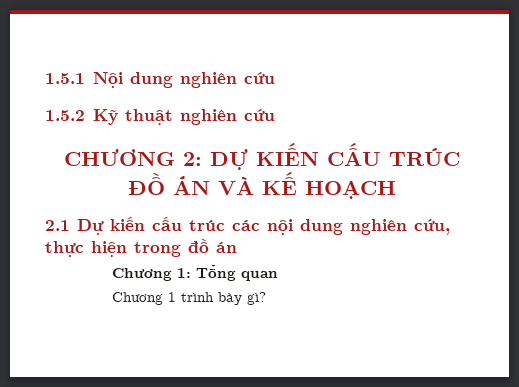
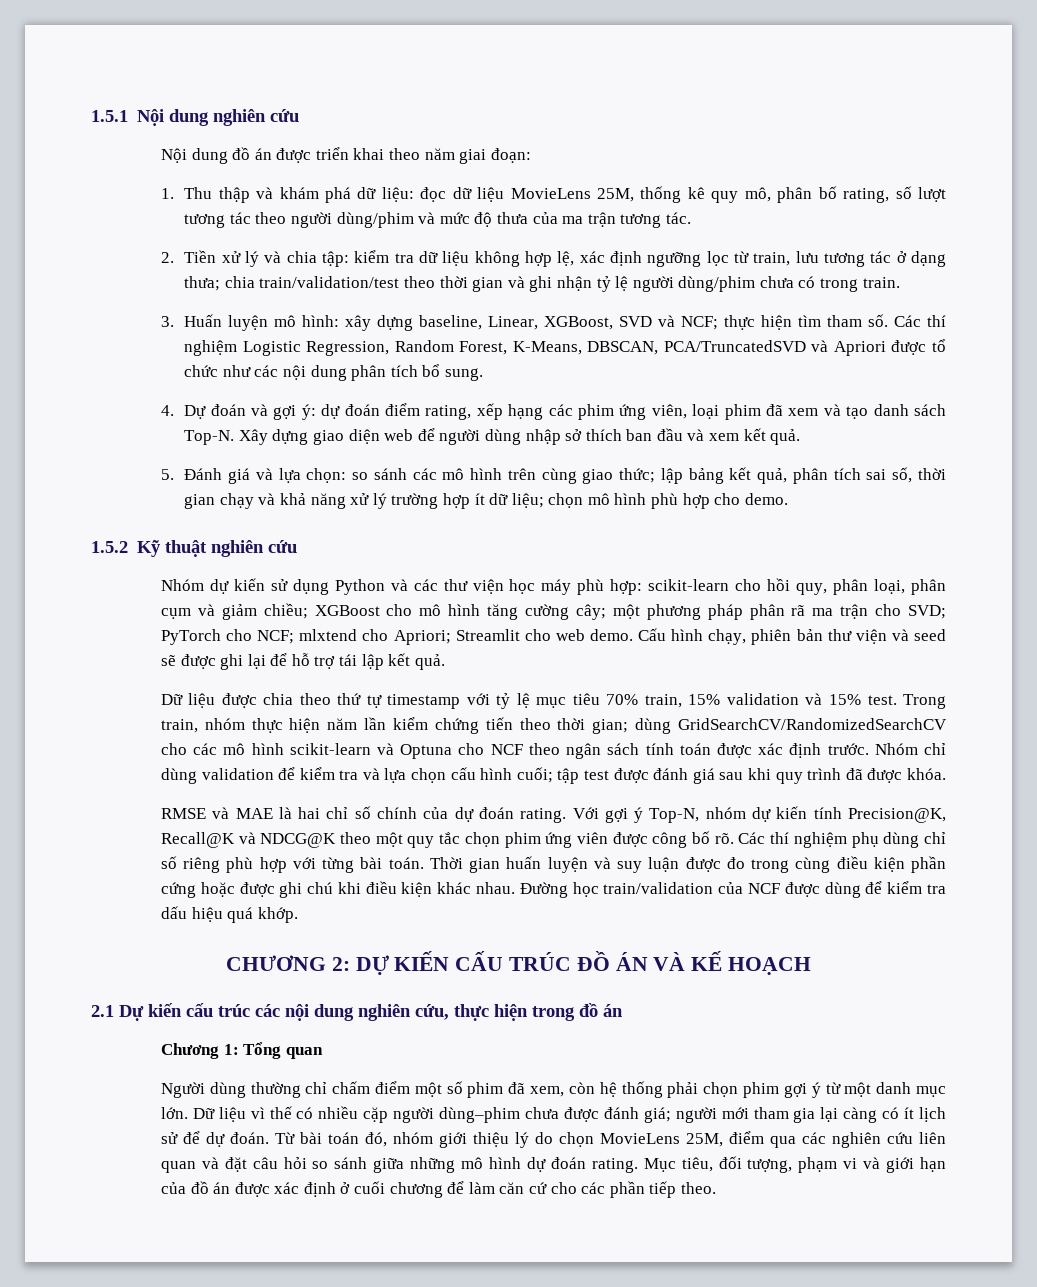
+ Nội dung đồ án được triển khai theo năm giai đoạn:
+ 1. Thu thập và khám phá dữ liệu: đọc dữ liệu MovieLens 25M, thống kê quy mô, phân bố rating, số lượt tương tác theo người dùng/phim và mức độ thưa của ma trận tương tác.
+ 2. Tiền xử lý và chia tập: kiểm tra dữ liệu không hợp lệ, xác định ngưỡng lọc từ train, lưu tương tác ở dạng thưa; chia train/validation/test theo thời gian và ghi nhận tỷ lệ người dùng/phim chưa có trong train.
+ 3. Huấn luyện mô hình: xây dựng baseline, Linear, XGBoost, SVD và NCF; thực hiện tìm tham số. Các thí nghiệm Logistic Regression, Random Forest, K-Means, DBSCAN, PCA/TruncatedSVD và Apriori được tổ chức như các nội dung phân tích bổ sung.
+ 4. Dự đoán và gợi ý: dự đoán điểm rating, xếp hạng các phim ứng viên, loại phim đã xem và tạo danh sách Top-N. Xây dựng giao diện web để người dùng nhập sở thích ban đầu và xem kết quả.
+ 5. Đánh giá và lựa chọn: so sánh các mô hình trên cùng giao thức; lập bảng kết quả, phân tích sai số, thời gian chạy và khả năng xử lý trường hợp ít dữ liệu; chọn mô hình phù hợp cho demo.
+ Nhóm dự kiến sử dụng Python và các thư viện học máy phù hợp: scikit-learn cho hồi quy, phân loại, phân cụm và giảm chiều; XGBoost cho mô hình tăng cường cây; một phương pháp phân rã ma trận cho SVD; PyTorch cho NCF; mlxtend cho Apriori; Streamlit cho web demo. Cấu hình chạy, phiên bản thư viện và seed sẽ được ghi lại để hỗ trợ tái lập kết quả.
+ Dữ liệu được chia theo thứ tự timestamp với tỷ lệ mục tiêu 70% train, 15% validation và 15% test. Trong train, nhóm thực hiện năm lần kiểm chứng tiến theo thời gian; dùng GridSearchCV/RandomizedSearchCV cho các mô hình scikit-learn và Optuna cho NCF theo ngân sách tính toán được xác định trước. Nhóm chỉ dùng validation để kiểm tra và lựa chọn cấu hình cuối; tập test được đánh giá sau khi quy trình đã được khóa.
+ RMSE và MAE là hai chỉ số chính của dự đoán rating. Với gợi ý Top-N, nhóm dự kiến tính Precision@K, Recall@K và NDCG@K theo một quy tắc chọn phim ứng viên được công bố rõ. Các thí nghiệm phụ dùng chỉ số riêng phù hợp với từng bài toán. Thời gian huấn luyện và suy luận được đo trong cùng điều kiện phần cứng hoặc được ghi chú khi điều kiện khác nhau. Đường học train/validation của NCF được dùng để kiểm tra dấu hiệu quá khớp.
- Chương 1 trình bày gì?
+ Người dùng thường chỉ chấm điểm một số phim đã xem, còn hệ thống phải chọn phim gợi ý từ một danh mục lớn. Dữ liệu vì thế có nhiều cặp người dùng–phim chưa được đánh giá; người mới tham gia lại càng có ít lịch sử để dự đoán. Từ bài toán đó, nhóm giới thiệu lý do chọn MovieLens 25M, điểm qua các nghiên cứu liên quan và đặt câu hỏi so sánh giữa những mô hình dự đoán rating. Mục tiêu, đối tượng, phạm vi và giới hạn của đồ án được xác định ở cuối chương để làm căn cứ cho các phần tiếp theo.

